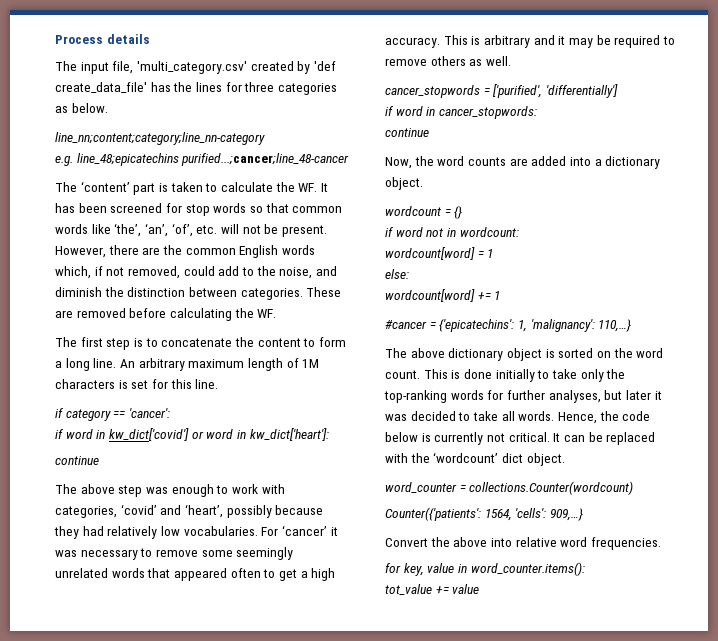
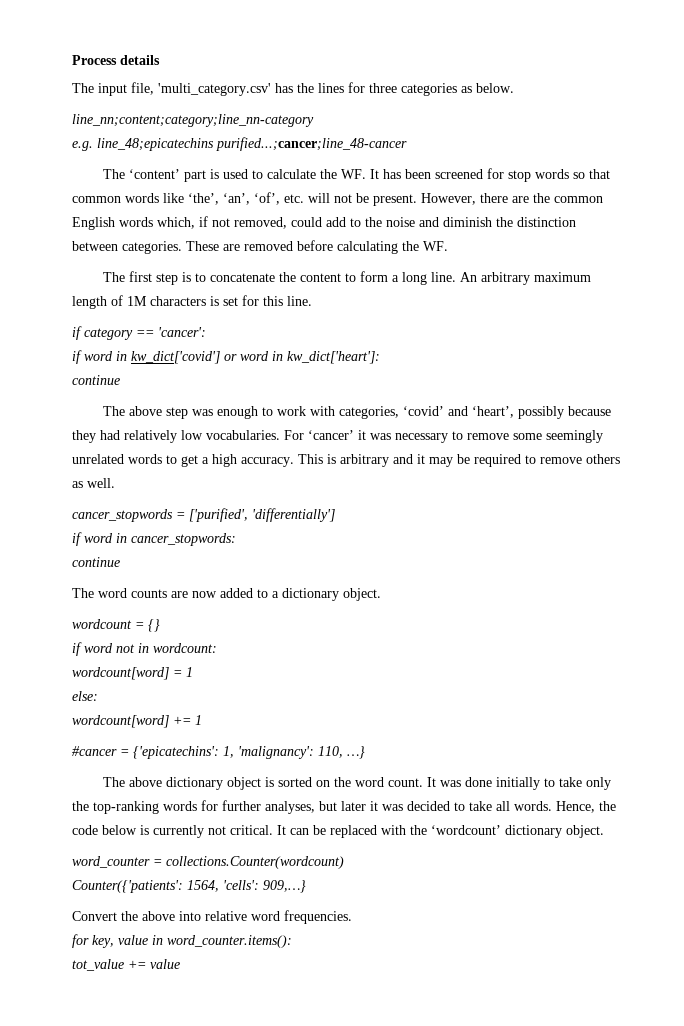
- The input file, 'multi_category.csv' created by 'def create_data_file' has the lines for three categories as below.
+ The input file, 'multi_category.csv' has the lines for three categories as below.
- The ‘content’ part is taken to calculate the WF. It has been screened for stop words so that common words like ‘the’, ‘an’, ‘of’, etc. will not be present.
+ The ‘content’ part is used to calculate the WF. It has been screened for stop words so that common words like ‘the’, ‘an’, ‘of’, etc. will not be present.
- However, there are the common English words which, if not removed, could add to the noise, and diminish the distinction between categories.
+ However, there are the common English words which, if not removed, could add to the noise and diminish the distinction between categories.
- For ‘cancer’ it was necessary to remove some seemingly unrelated words that appeared often to get a high accuracy.
+ For ‘cancer’ it was necessary to remove some seemingly unrelated words to get a high accuracy.
- Now, the word counts are added into a dictionary object.
+ The word counts are now added to a dictionary object.
- #cancer = {'epicatechins': 1, 'malignancy': 110,…}
+ #cancer = {'epicatechins': 1, 'malignancy': 110, …}
- This is done initially to take only the top-ranking words for further analyses, but later it was decided to take all words.
+ It was done initially to take only the top-ranking words for further analyses, but later it was decided to take all words.
- It can be replaced with the ‘wordcount’ dict object.
+ It can be replaced with the ‘wordcount’ dictionary object.

